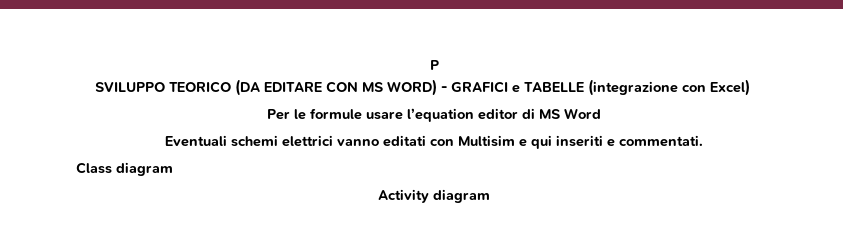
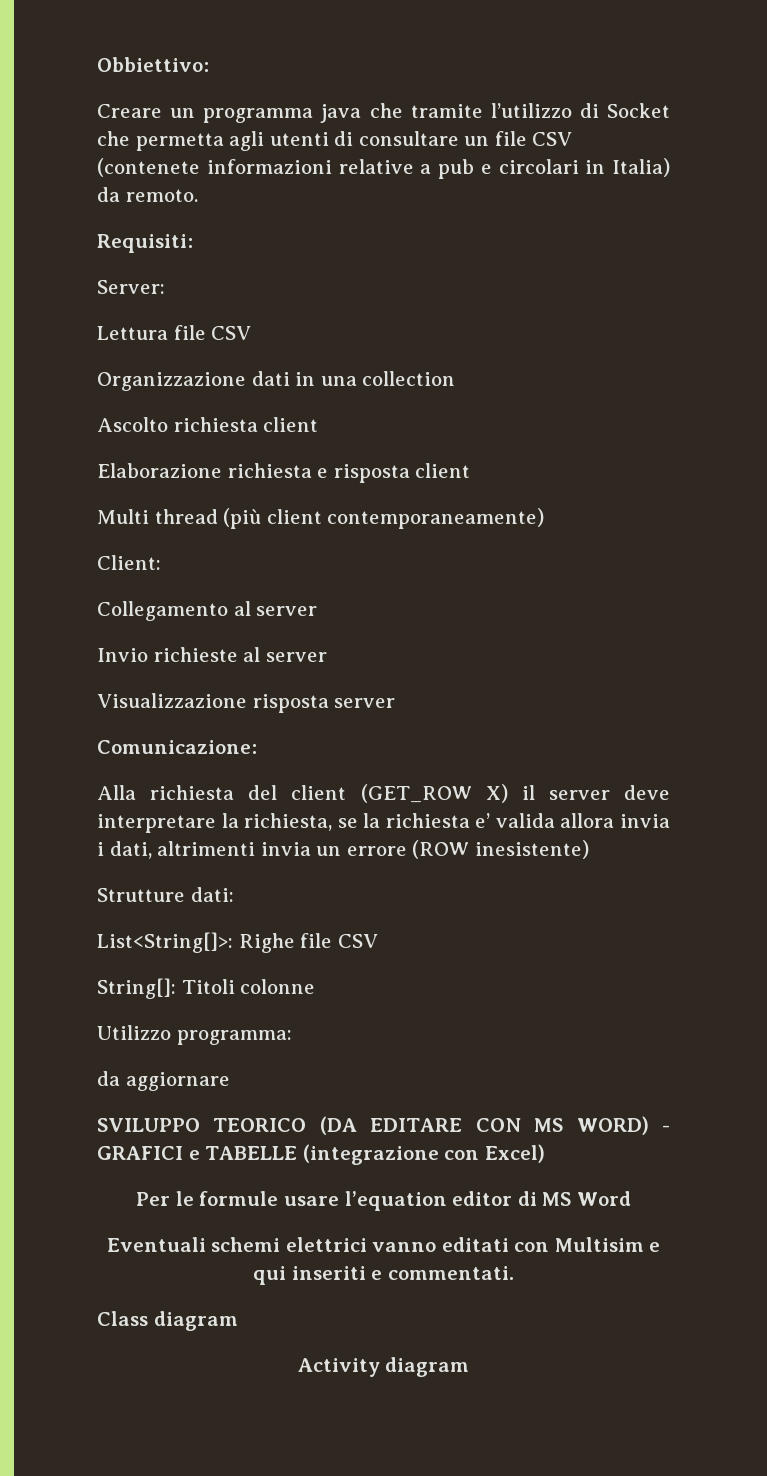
- P
+ Obbiettivo:
+ Creare un programma java che tramite l’utilizzo di Socket che permetta agli utenti di consultare un file CSV (contenete informazioni relative a pub e circolari in Italia) da remoto.
+ Requisiti:
+ Server:
+ Lettura file CSV
+ Organizzazione dati in una collection
+ Ascolto richiesta client
+ Elaborazione richiesta e risposta client
+ Multi thread (più client contemporaneamente)
+ Client:
+ Collegamento al server
+ Invio richieste al server
+ Visualizzazione risposta server
+ Comunicazione:
+ Alla richiesta del client (GET_ROW X) il server deve interpretare la richiesta, se la richiesta e’ valida allora invia i dati, altrimenti invia un errore (ROW inesistente)
+ Strutture dati:
+ List<String[]>: Righe file CSV
+ String[]: Titoli colonne
+ Utilizzo programma:
+ da aggiornare

